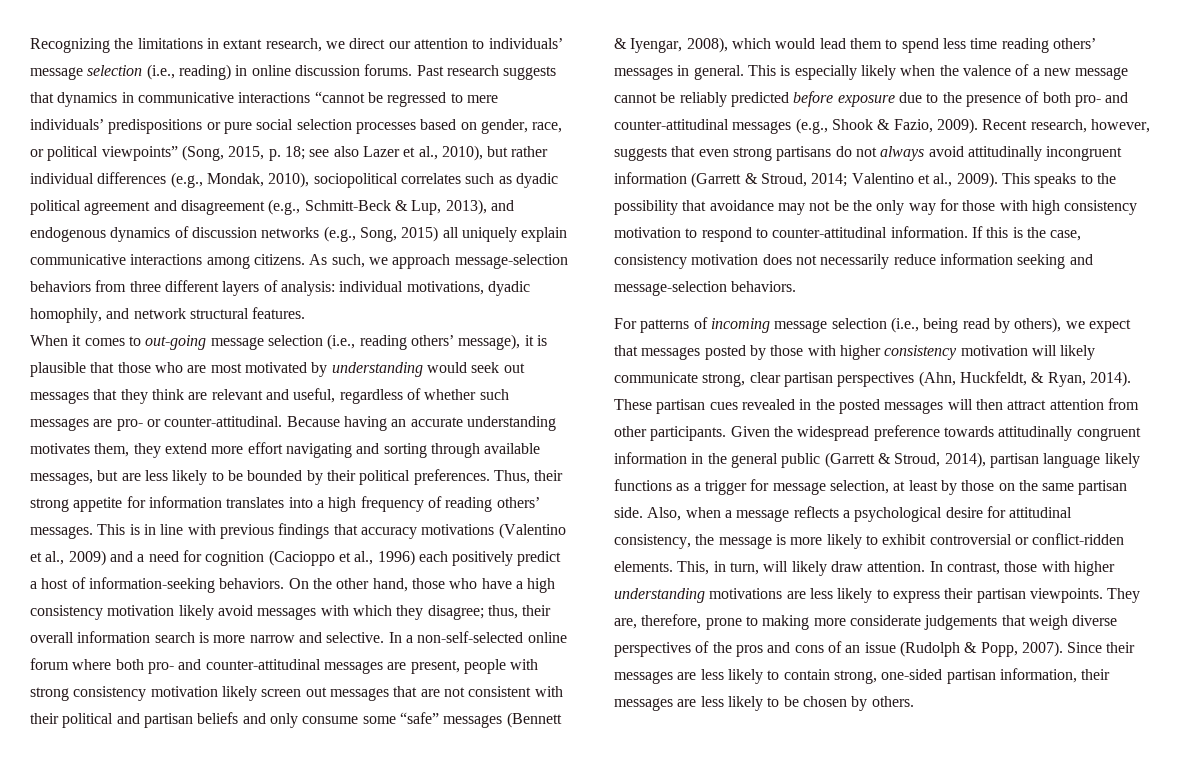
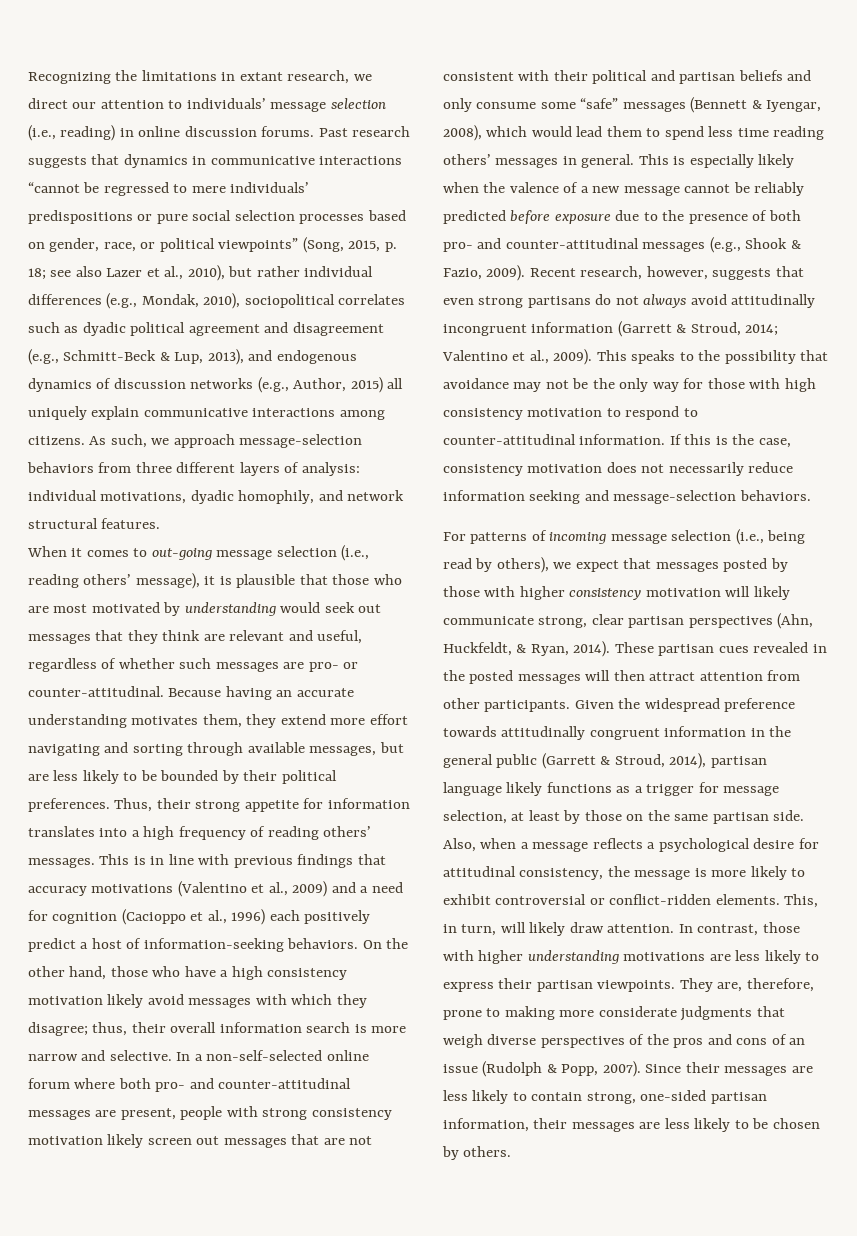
- see also Lazer et al., 2010), but rather individual differences (e.g., Mondak, 2010), sociopolitical correlates such as dyadic political agreement and disagreement (e.g., Schmitt-Beck & Lup, 2013), and endogenous dynamics of discussion networks (e.g., Song, 2015) all uniquely explain communicative interactions among citizens.
+ see also Lazer et al., 2010), but rather individual differences (e.g., Mondak, 2010), sociopolitical correlates such as dyadic political agreement and disagreement (e.g., Schmitt-Beck & Lup, 2013), and endogenous dynamics of discussion networks (e.g., Author, 2015) all uniquely explain communicative interactions among citizens.
- They are, therefore, prone to making more considerate judgements that weigh diverse perspectives of the pros and cons of an issue (Rudolph & Popp, 2007).
+ They are, therefore, prone to making more considerate judgments that weigh diverse perspectives of the pros and cons of an issue (Rudolph & Popp, 2007).

